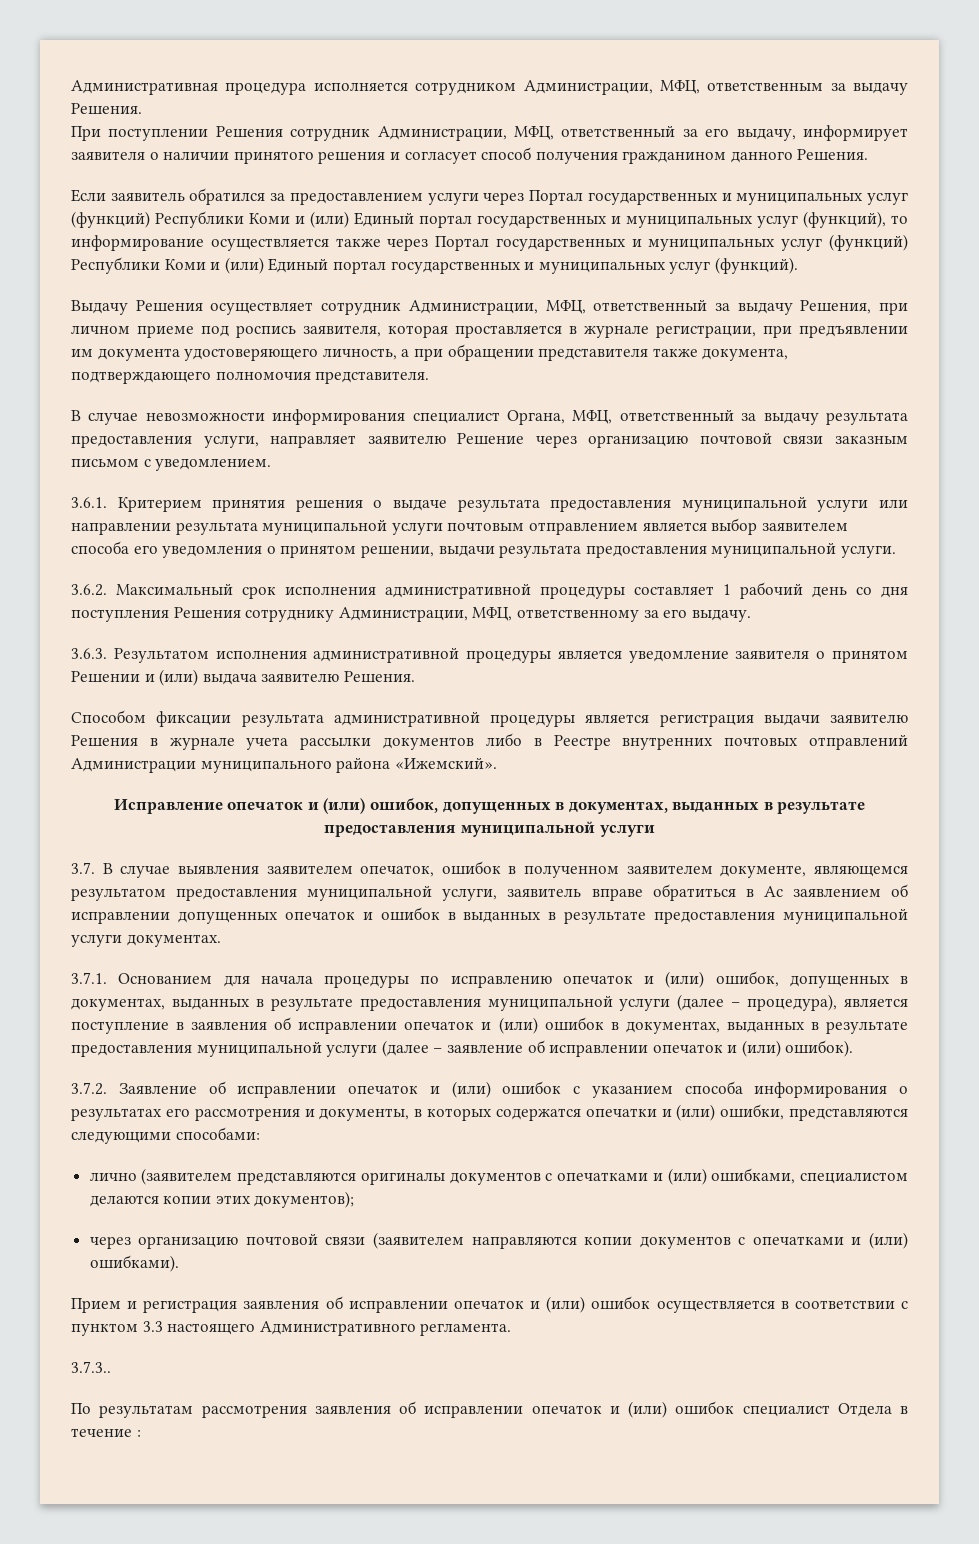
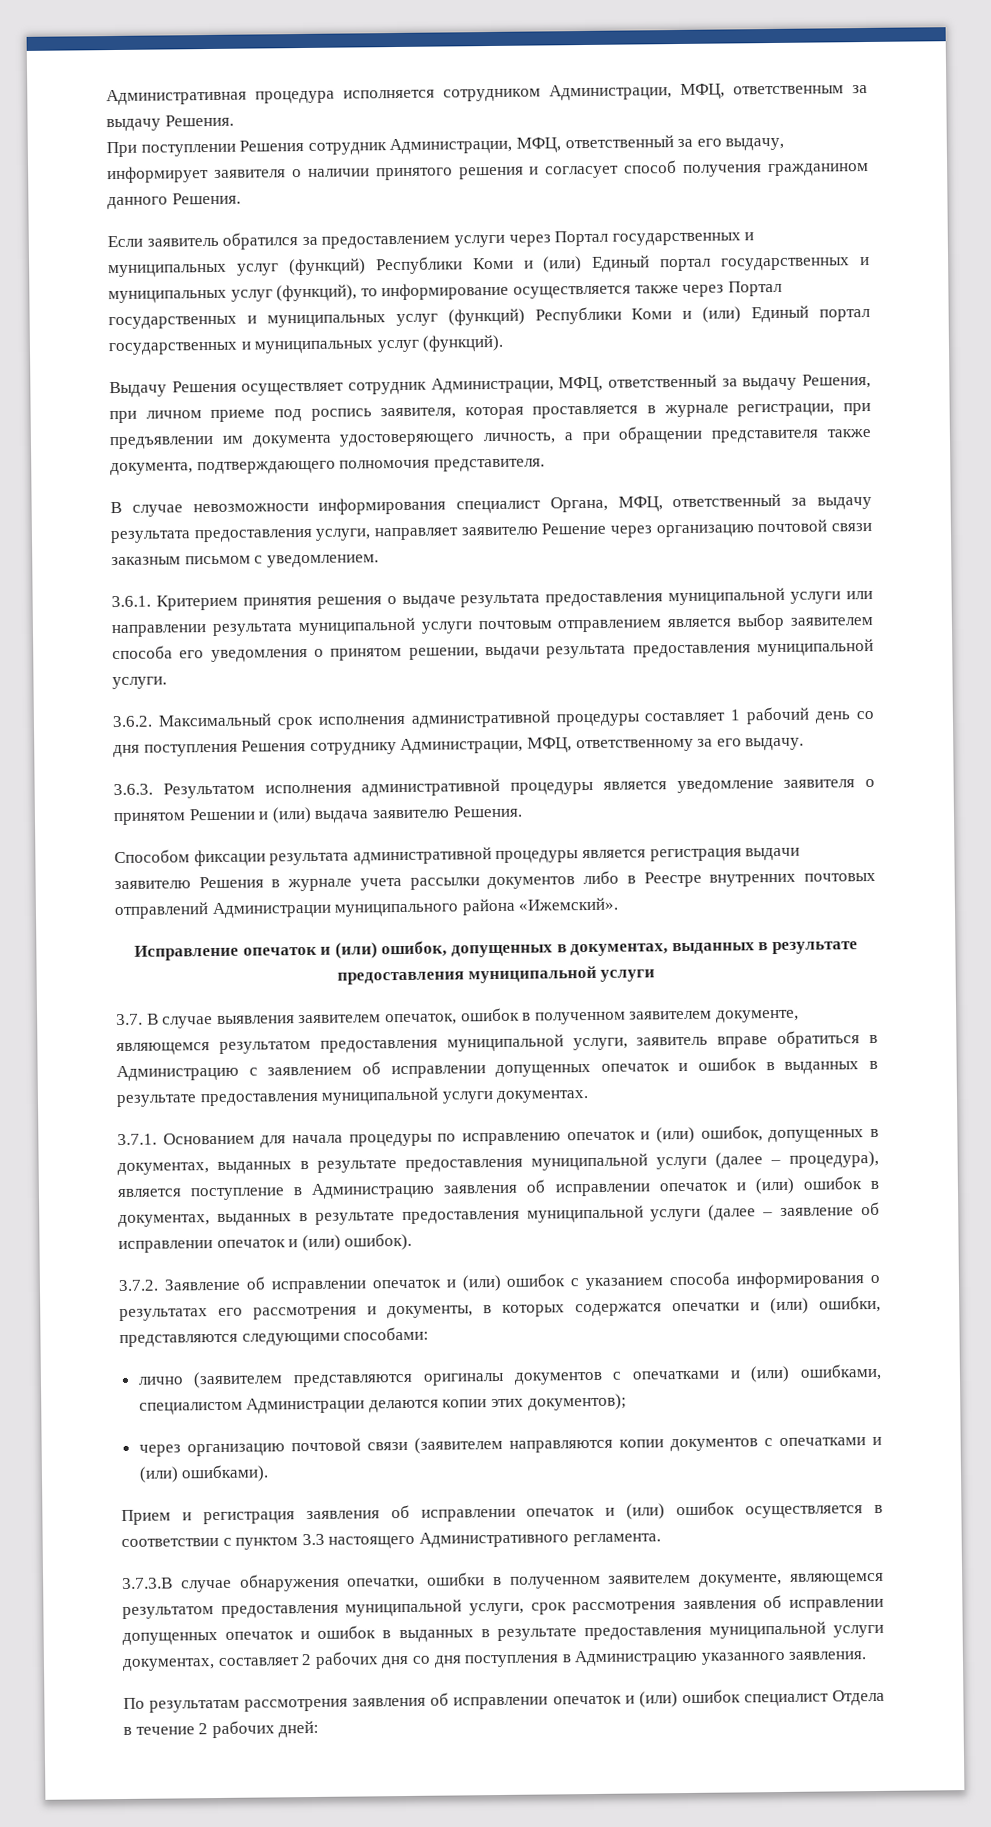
- 3.7. В случае выявления заявителем опечаток, ошибок в полученном заявителем документе, являющемся результатом предоставления муниципальной услуги, заявитель вправе обратиться в Ас заявлением об исправлении допущенных опечаток и ошибок в выданных в результате предоставления муниципальной услуги документах.
+ 3.7. В случае выявления заявителем опечаток, ошибок в полученном заявителем документе, являющемся результатом предоставления муниципальной услуги, заявитель вправе обратиться в Администрацию с заявлением об исправлении допущенных опечаток и ошибок в выданных в результате предоставления муниципальной услуги документах.
- 3.7.1. Основанием для начала процедуры по исправлению опечаток и (или) ошибок, допущенных в документах, выданных в результате предоставления муниципальной услуги (далее – процедура), является поступление в заявления об исправлении опечаток и (или) ошибок в документах, выданных в результате предоставления муниципальной услуги (далее – заявление об исправлении опечаток и (или) ошибок).
+ 3.7.1. Основанием для начала процедуры по исправлению опечаток и (или) ошибок, допущенных в документах, выданных в результате предоставления муниципальной услуги (далее – процедура), является поступление в Администрацию заявления об исправлении опечаток и (или) ошибок в документах, выданных в результате предоставления муниципальной услуги (далее – заявление об исправлении опечаток и (или) ошибок).
- лично (заявителем представляются оригиналы документов с опечатками и (или) ошибками, специалистом делаются копии этих документов);
+ лично (заявителем представляются оригиналы документов с опечатками и (или) ошибками, специалистом Администрации делаются копии этих документов);
- 3.7.3..
+ 3.7.3.В случае обнаружения опечатки, ошибки в полученном заявителем документе, являющемся результатом предоставления муниципальной услуги, срок рассмотрения заявления об исправлении допущенных опечаток и ошибок в выданных в результате предоставления муниципальной услуги документах, составляет 2 рабочих дня со дня поступления в Администрацию указанного заявления.
- По результатам рассмотрения заявления об исправлении опечаток и (или) ошибок специалист Отдела в течение :
+ По результатам рассмотрения заявления об исправлении опечаток и (или) ошибок специалист Отдела в течение 2 рабочих дней:

